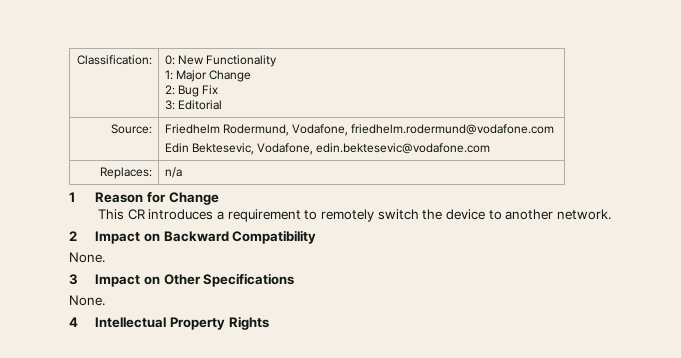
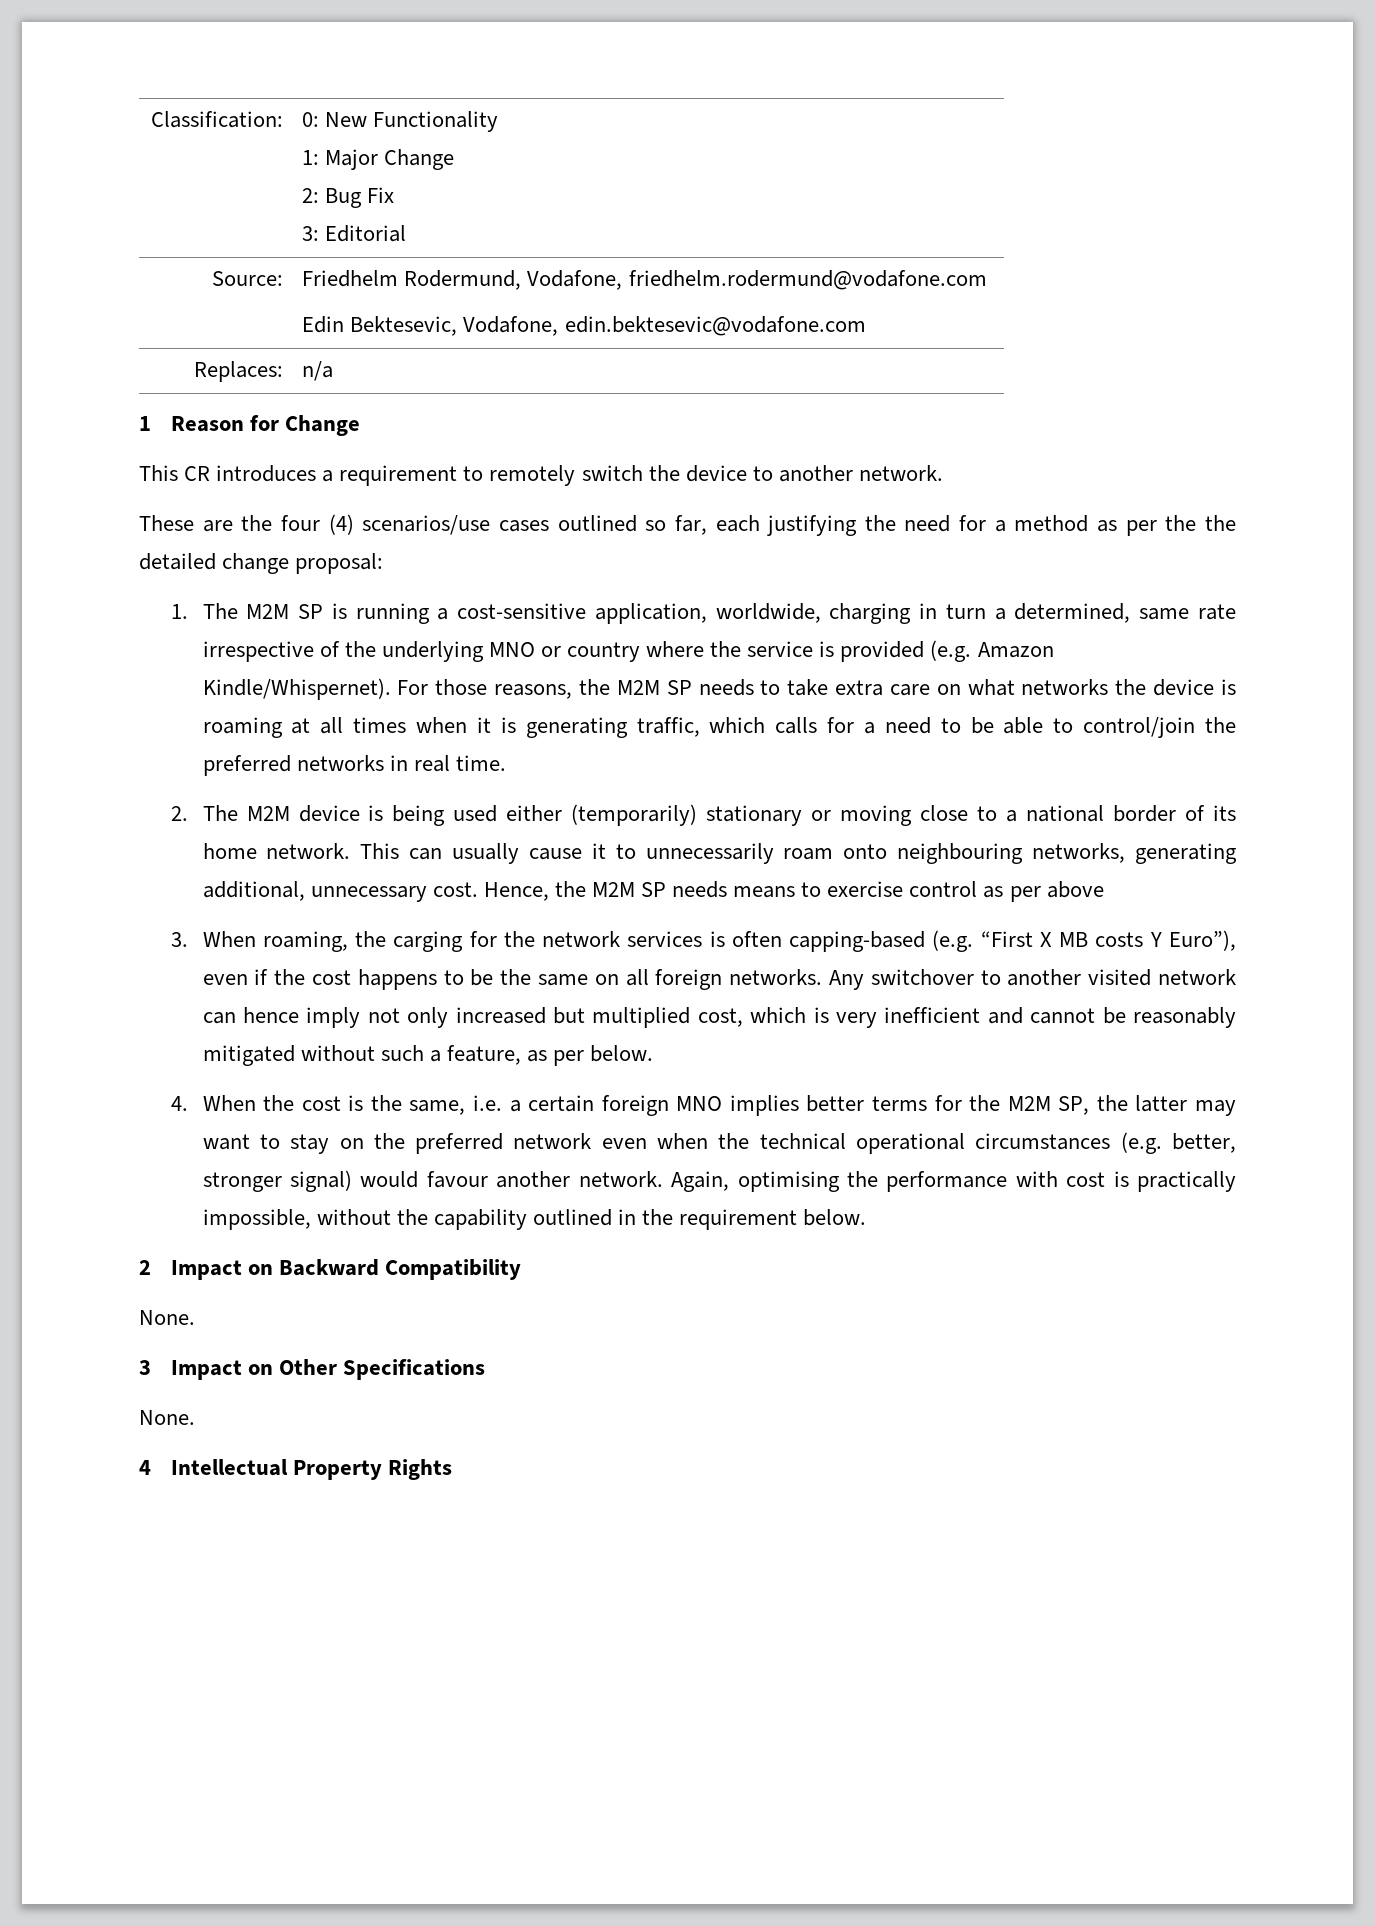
+ These are the four (4) scenarios/use cases outlined so far, each justifying the need for a method as per the the detailed change proposal:
+ 1. The M2M SP is running a cost-sensitive application, worldwide, charging in turn a determined, same rate irrespective of the underlying MNO or country where the service is provided (e.g. Amazon Kindle/Whispernet). For those reasons, the M2M SP needs to take extra care on what networks the device is roaming at all times when it is generating traffic, which calls for a need to be able to control/join the preferred networks in real time.
+ 2. The M2M device is being used either (temporarily) stationary or moving close to a national border of its home network. This can usually cause it to unnecessarily roam onto neighbouring networks, generating additional, unnecessary cost. Hence, the M2M SP needs means to exercise control as per above
+ 3. When roaming, the carging for the network services is often capping-based (e.g. “First X MB costs Y Euro”), even if the cost happens to be the same on all foreign networks. Any switchover to another visited network can hence imply not only increased but multiplied cost, which is very inefficient and cannot be reasonably mitigated without such a feature, as per below.
+ 4. When the cost is the same, i.e. a certain foreign MNO implies better terms for the M2M SP, the latter may want to stay on the preferred network even when the technical operational circumstances (e.g. better, stronger signal) would favour another network. Again, optimising the performance with cost is practically impossible, without the capability outlined in the requirement below.

